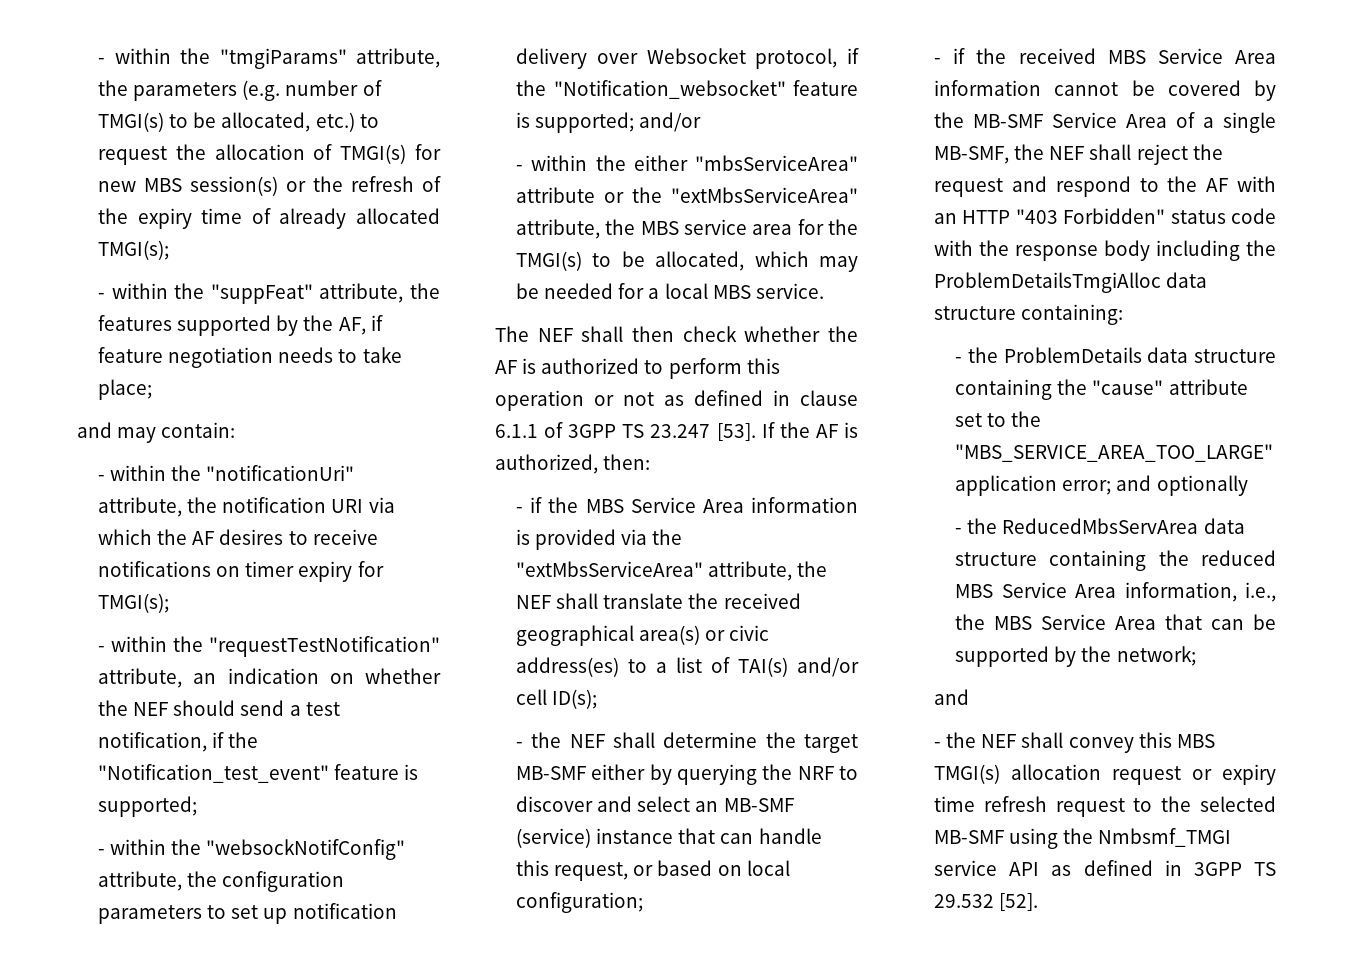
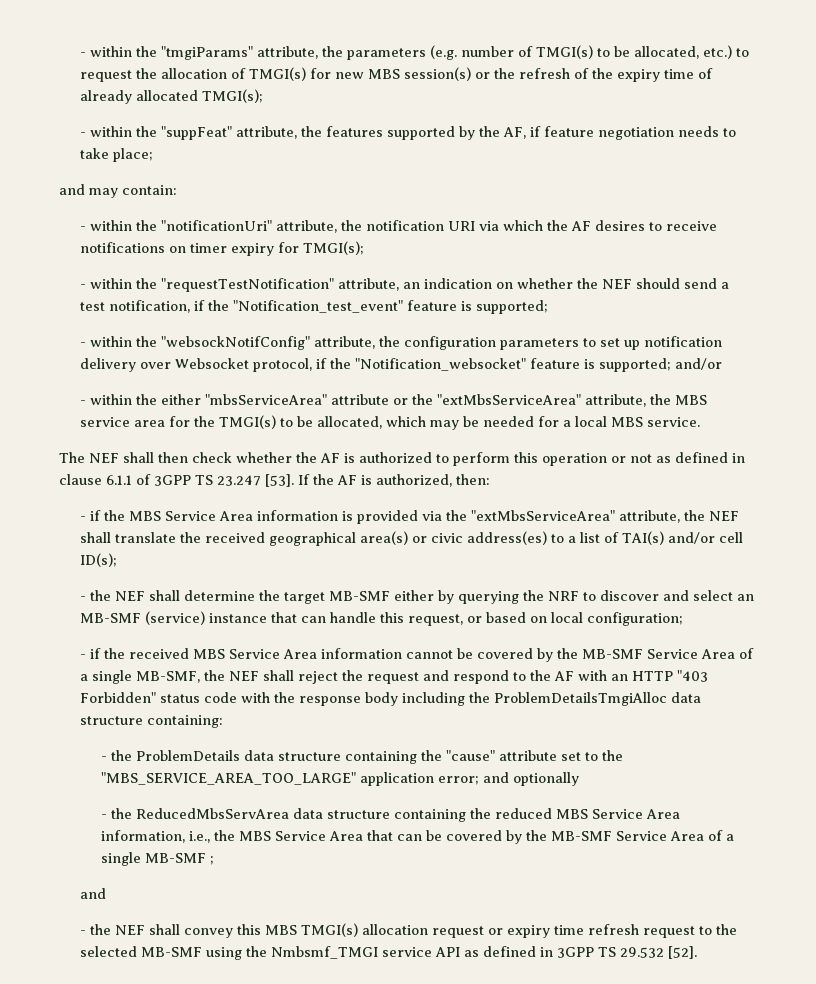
- - the ReducedMbsServArea data structure containing the reduced MBS Service Area information, i.e., the MBS Service Area that can be supported by the network;
+ - the ReducedMbsServArea data structure containing the reduced MBS Service Area information, i.e., the MBS Service Area that can be covered by the MB-SMF Service Area of a single MB-SMF ;

